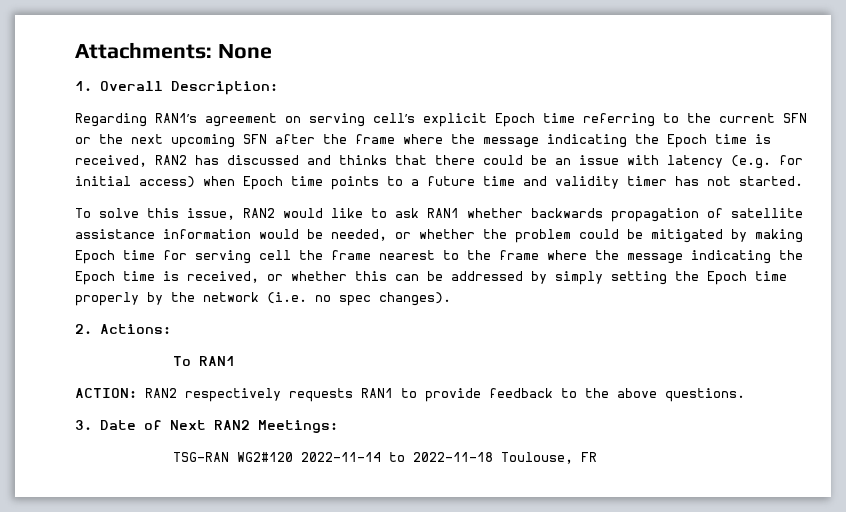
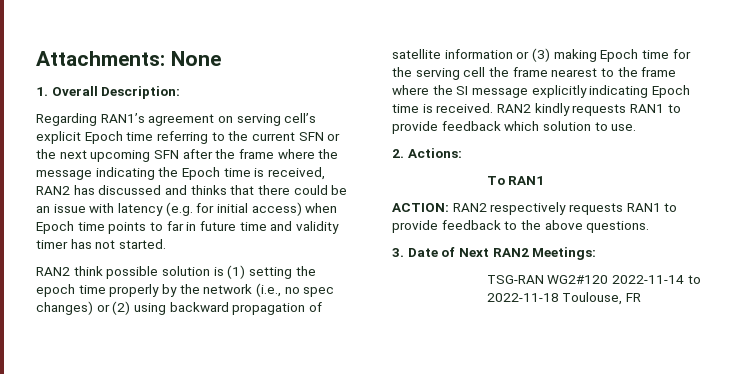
- Regarding RAN1’s agreement on serving cell’s explicit Epoch time referring to the current SFN or the next upcoming SFN after the frame where the message indicating the Epoch time is received, RAN2 has discussed and thinks that there could be an issue with latency (e.g. for initial access) when Epoch time points to a future time and validity timer has not started.
+ Regarding RAN1’s agreement on serving cell’s explicit Epoch time referring to the current SFN or the next upcoming SFN after the frame where the message indicating the Epoch time is received, RAN2 has discussed and thinks that there could be an issue with latency (e.g. for initial access) when Epoch time points to far in future time and validity timer has not started.
- To solve this issue, RAN2 would like to ask RAN1 whether backwards propagation of satellite assistance information would be needed, or whether the problem could be mitigated by making Epoch time for serving cell the frame nearest to the frame where the message indicating the Epoch time is received, or whether this can be addressed by simply setting the Epoch time properly by the network (i.e. no spec changes).
+ RAN2 think possible solution is (1) setting the epoch time properly by the network (i.e., no spec changes) or (2) using backward propagation of satellite information or (3) making Epoch time for the serving cell the frame nearest to the frame where the SI message explicitly indicating Epoch time is received. RAN2 kindly requests RAN1 to provide feedback which solution to use.

